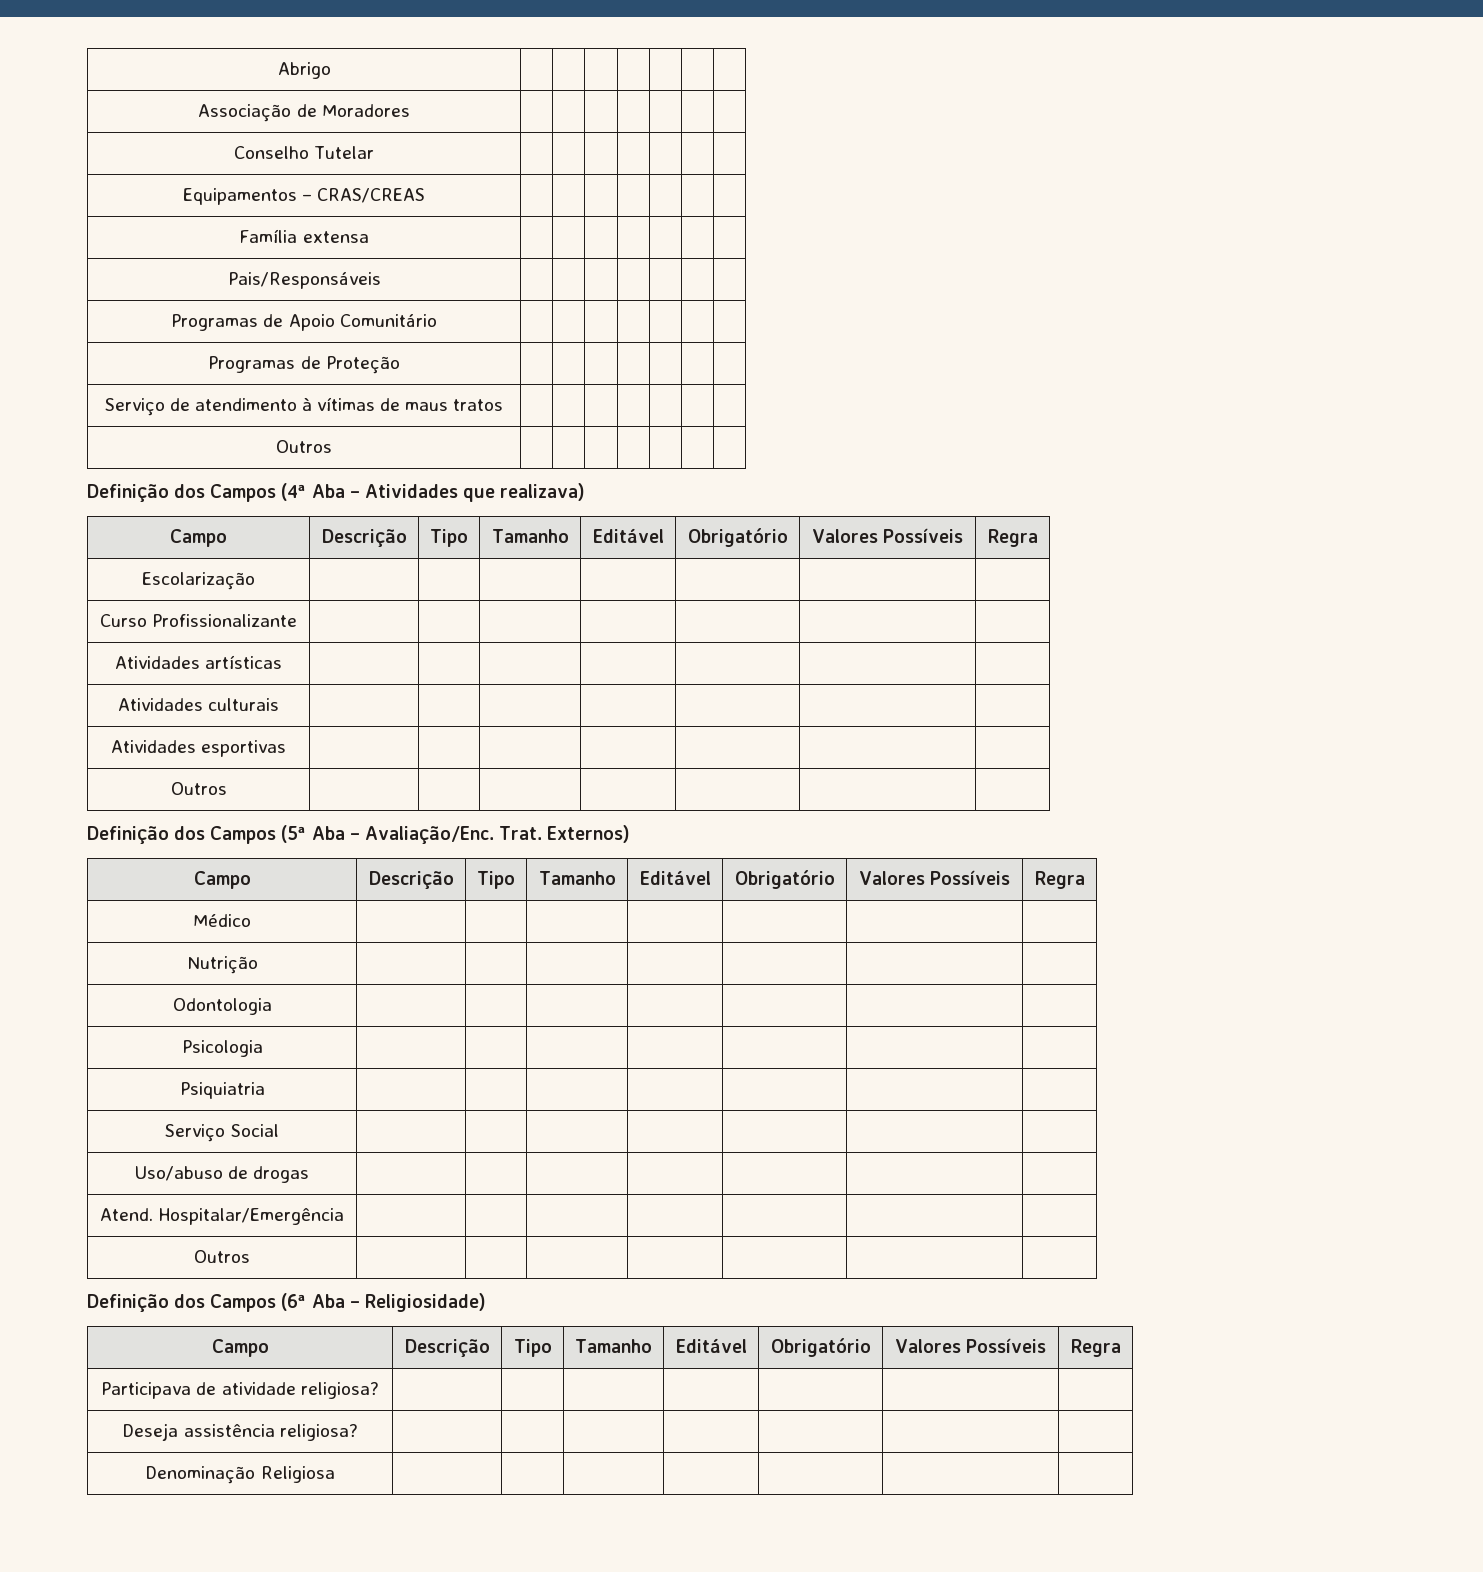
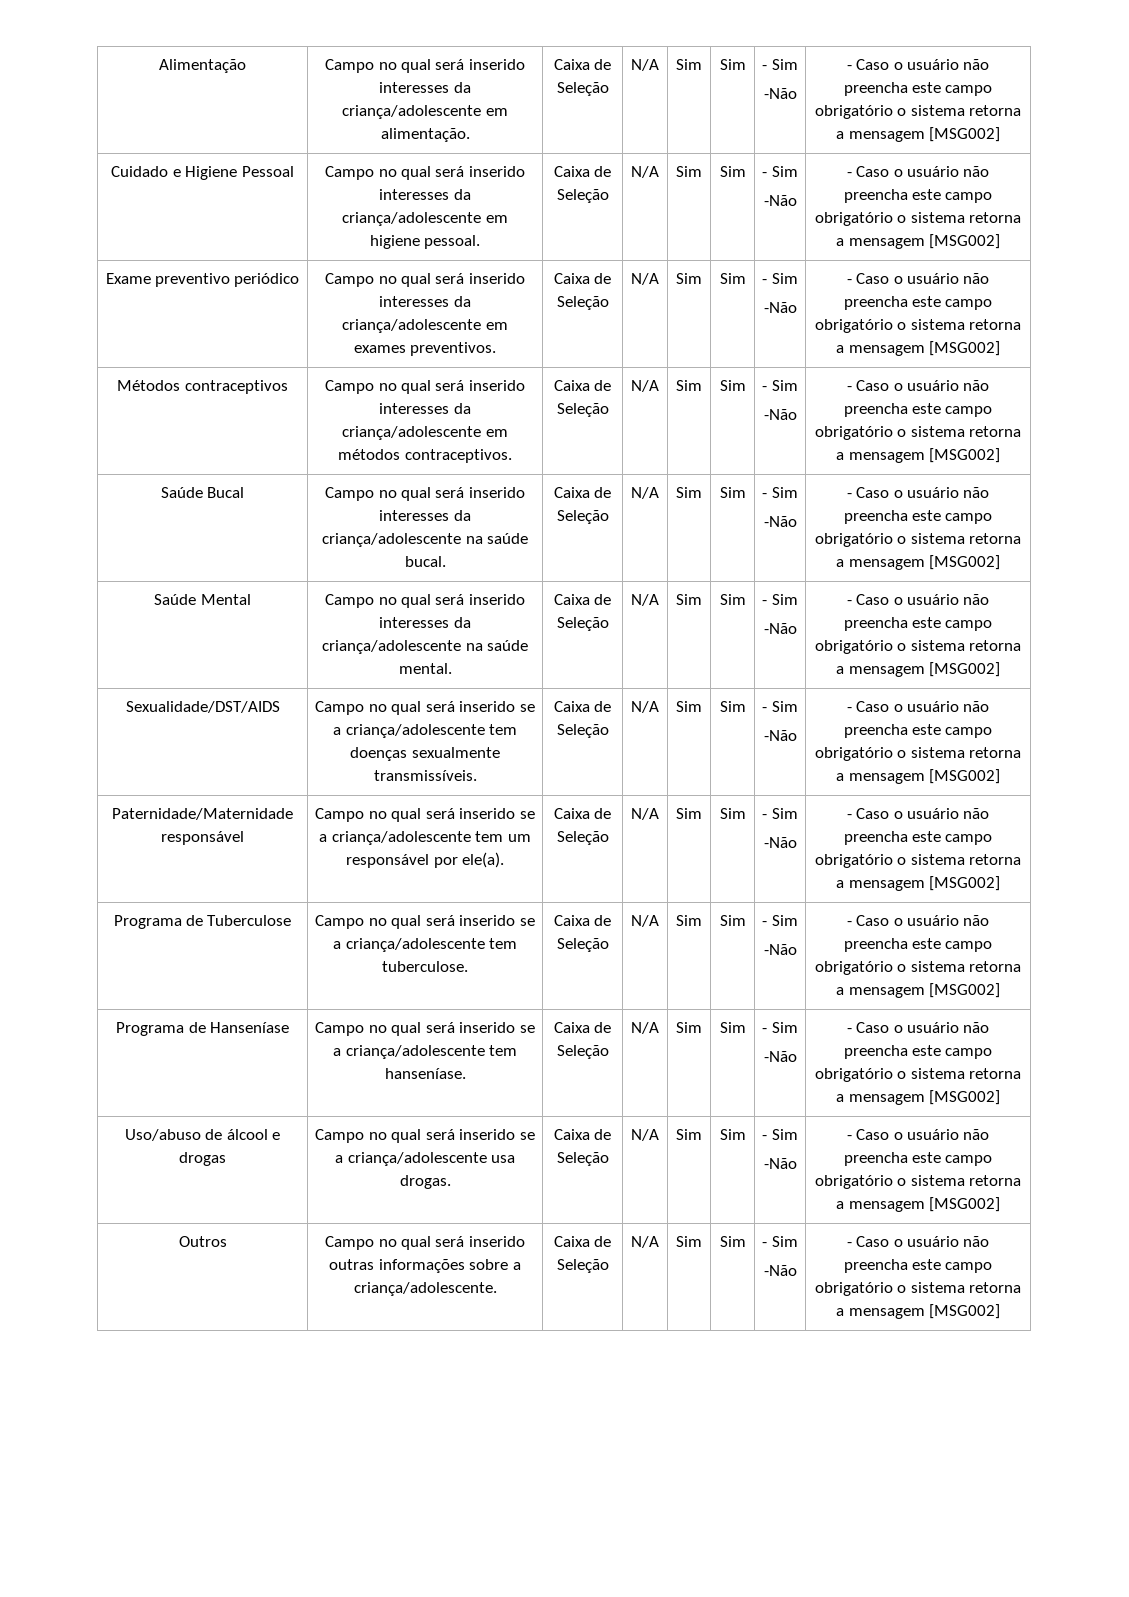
- Abrigo | | | | | | |
- Associação de Moradores | | | | | | |
- Conselho Tutelar | | | | | | |
- Equipamentos – CRAS/CREAS | | | | | | |
- Família extensa | | | | | | |
- Pais/Responsáveis | | | | | | |
- Programas de Apoio Comunitário | | | | | | |
- Programas de Proteção | | | | | | |
- Serviço de atendimento à vítimas de maus tratos | | | | | | |
- Outros | | | | | | |
- Definição dos Campos (4ª Aba – Atividades que realizava)
- Campo | Descrição | Tipo | Tamanho | Editável | Obrigatório | Valores Possíveis | Regra
- Escolarização | | | | | | |
- Curso Profissionalizante | | | | | | |
- Atividades artísticas | | | | | | |
- Atividades culturais | | | | | | |
- Atividades esportivas | | | | | | |
- Outros | | | | | | |
- Definição dos Campos (5ª Aba – Avaliação/Enc. Trat. Externos)
- Campo | Descrição | Tipo | Tamanho | Editável | Obrigatório | Valores Possíveis | Regra
- Médico | | | | | | |
- Nutrição | | | | | | |
- Odontologia | | | | | | |
- Psicologia | | | | | | |
- Psiquiatria | | | | | | |
- Serviço Social | | | | | | |
- Uso/abuso de drogas | | | | | | |
- Atend. Hospitalar/Emergência | | | | | | |
- Outros | | | | | | |
- Definição dos Campos (6ª Aba – Religiosidade)
- Campo | Descrição | Tipo | Tamanho | Editável | Obrigatório | Valores Possíveis | Regra
- Participava de atividade religiosa? | | | | | | |
- Deseja assistência religiosa? | | | | | | |
- Denominação Religiosa | | | | | | |
+ Alimentação | Campo no qual será inserido interesses da criança/adolescente em alimentação. | Caixa de Seleção | N/A | Sim | Sim | - Sim
+ -Não | - Caso o usuário não preencha este campo obrigatório o sistema retorna a mensagem [MSG002]
+ Cuidado e Higiene Pessoal | Campo no qual será inserido interesses da criança/adolescente em higiene pessoal. | Caixa de Seleção | N/A | Sim | Sim | - Sim
+ -Não | - Caso o usuário não preencha este campo obrigatório o sistema retorna a mensagem [MSG002]
+ Exame preventivo periódico | Campo no qual será inserido interesses da criança/adolescente em exames preventivos. | Caixa de Seleção | N/A | Sim | Sim | - Sim
+ -Não | - Caso o usuário não preencha este campo obrigatório o sistema retorna a mensagem [MSG002]
+ Métodos contraceptivos | Campo no qual será inserido interesses da criança/adolescente em métodos contraceptivos. | Caixa de Seleção | N/A | Sim | Sim | - Sim
+ -Não | - Caso o usuário não preencha este campo obrigatório o sistema retorna a mensagem [MSG002]
+ Saúde Bucal | Campo no qual será inserido interesses da criança/adolescente na saúde bucal. | Caixa de Seleção | N/A | Sim | Sim | - Sim
+ -Não | - Caso o usuário não preencha este campo obrigatório o sistema retorna a mensagem [MSG002]
+ Saúde Mental | Campo no qual será inserido interesses da criança/adolescente na saúde mental. | Caixa de Seleção | N/A | Sim | Sim | - Sim
+ -Não | - Caso o usuário não preencha este campo obrigatório o sistema retorna a mensagem [MSG002]
+ Sexualidade/DST/AIDS | Campo no qual será inserido se a criança/adolescente tem doenças sexualmente transmissíveis. | Caixa de Seleção | N/A | Sim | Sim | - Sim
+ -Não | - Caso o usuário não preencha este campo obrigatório o sistema retorna a mensagem [MSG002]
+ Paternidade/Maternidade responsável | Campo no qual será inserido se a criança/adolescente tem um responsável por ele(a). | Caixa de Seleção | N/A | Sim | Sim | - Sim
+ -Não | - Caso o usuário não preencha este campo obrigatório o sistema retorna a mensagem [MSG002]
+ Programa de Tuberculose | Campo no qual será inserido se a criança/adolescente tem tuberculose. | Caixa de Seleção | N/A | Sim | Sim | - Sim
+ -Não | - Caso o usuário não preencha este campo obrigatório o sistema retorna a mensagem [MSG002]
+ Programa de Hanseníase | Campo no qual será inserido se a criança/adolescente tem hanseníase. | Caixa de Seleção | N/A | Sim | Sim | - Sim
+ -Não | - Caso o usuário não preencha este campo obrigatório o sistema retorna a mensagem [MSG002]
+ Uso/abuso de álcool e drogas | Campo no qual será inserido se a criança/adolescente usa drogas. | Caixa de Seleção | N/A | Sim | Sim | - Sim
+ -Não | - Caso o usuário não preencha este campo obrigatório o sistema retorna a mensagem [MSG002]
+ Outros | Campo no qual será inserido outras informações sobre a criança/adolescente. | Caixa de Seleção | N/A | Sim | Sim | - Sim
+ -Não | - Caso o usuário não preencha este campo obrigatório o sistema retorna a mensagem [MSG002]

